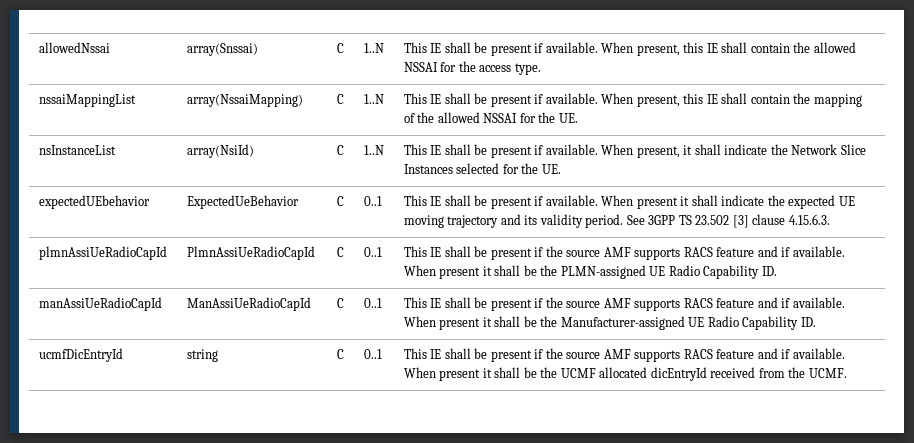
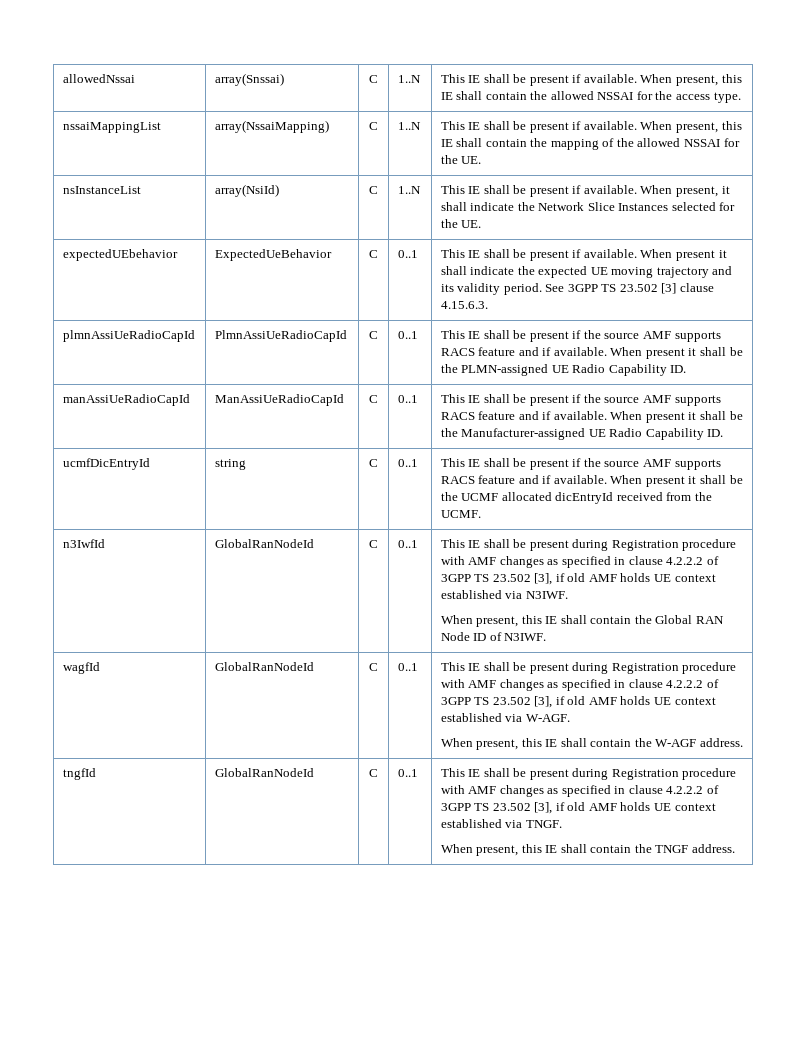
+ n3IwfId | GlobalRanNodeId | C | 0..1 | This IE shall be present during Registration procedure with AMF changes as specified in clause 4.2.2.2 of 3GPP TS 23.502 [3], if old AMF holds UE context established via N3IWF.
+ When present, this IE shall contain the Global RAN Node ID of N3IWF.
+ wagfId | GlobalRanNodeId | C | 0..1 | This IE shall be present during Registration procedure with AMF changes as specified in clause 4.2.2.2 of 3GPP TS 23.502 [3], if old AMF holds UE context established via W-AGF.
+ When present, this IE shall contain the W-AGF address.
+ tngfId | GlobalRanNodeId | C | 0..1 | This IE shall be present during Registration procedure with AMF changes as specified in clause 4.2.2.2 of 3GPP TS 23.502 [3], if old AMF holds UE context established via TNGF.
+ When present, this IE shall contain the TNGF address.

